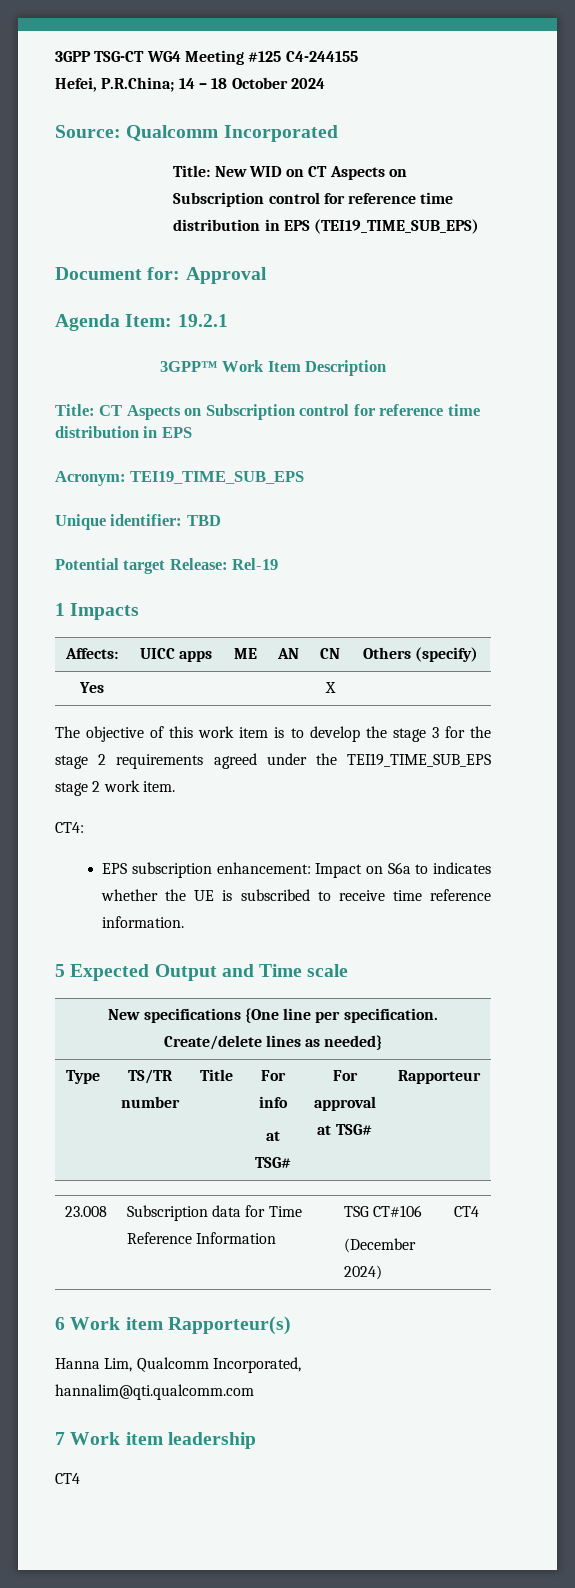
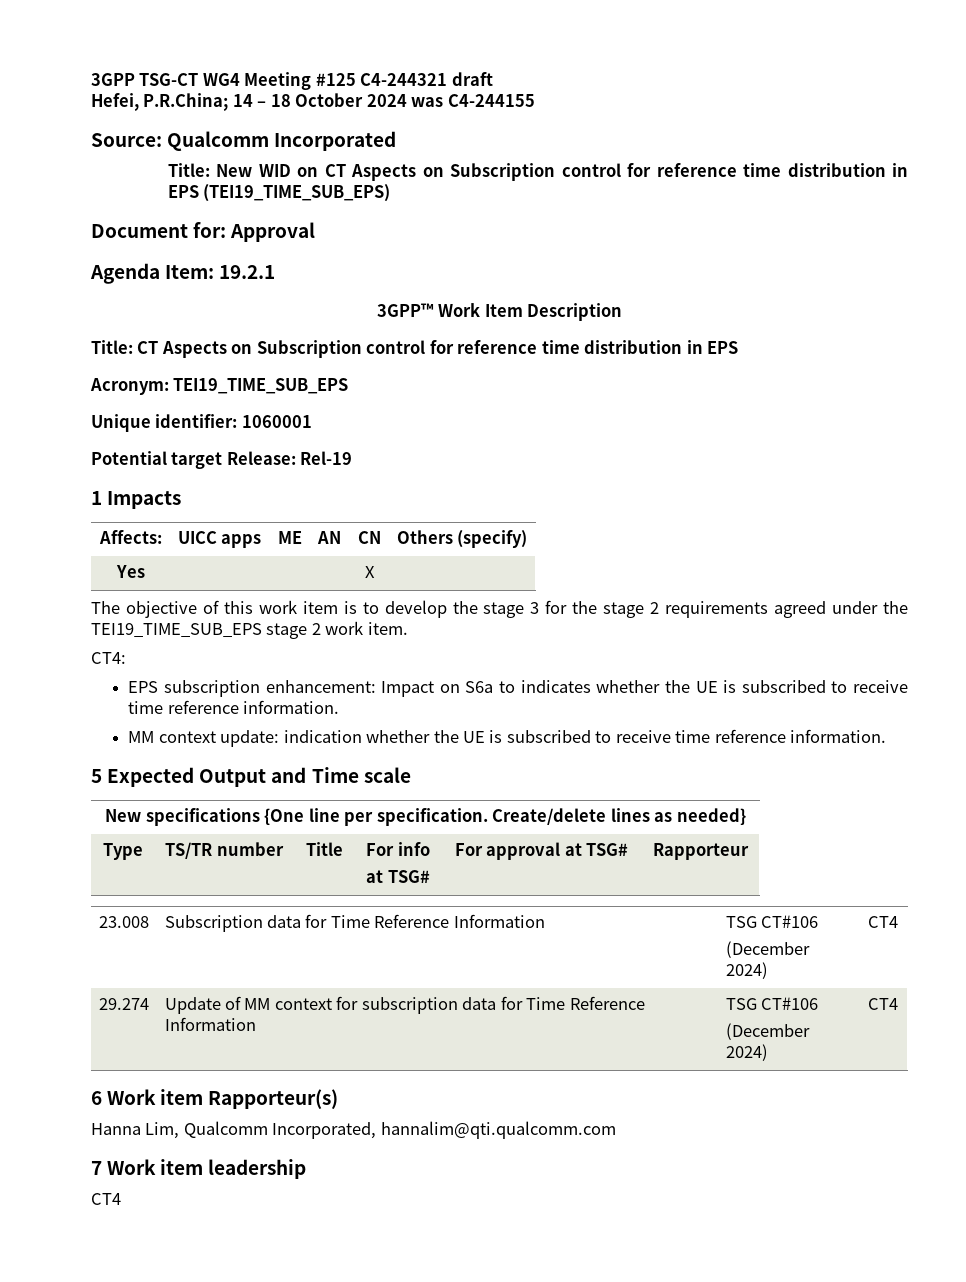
- 3GPP TSG-CT WG4 Meeting #125 C4-244155
+ 3GPP TSG-CT WG4 Meeting #125 C4-244321 draft
- Hefei, P.R.China; 14 – 18 October 2024
+ Hefei, P.R.China; 14 – 18 October 2024 was C4-244155
- Unique identifier: TBD
+ Unique identifier: 1060001
+ MM context update: indication whether the UE is subscribed to receive time reference information.
+ 29.274 | Update of MM context for subscription data for Time Reference Information | TSG CT#106
+ (December 2024) | CT4

